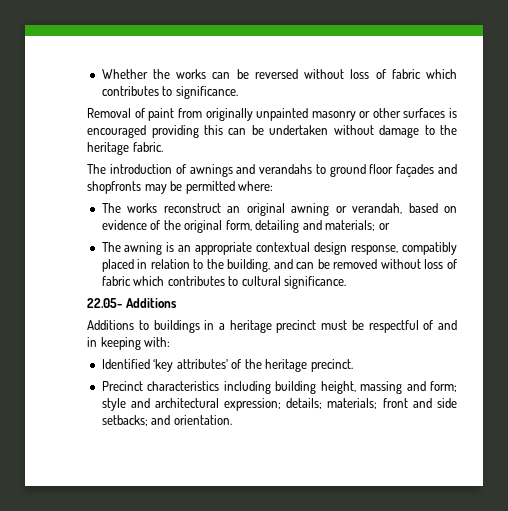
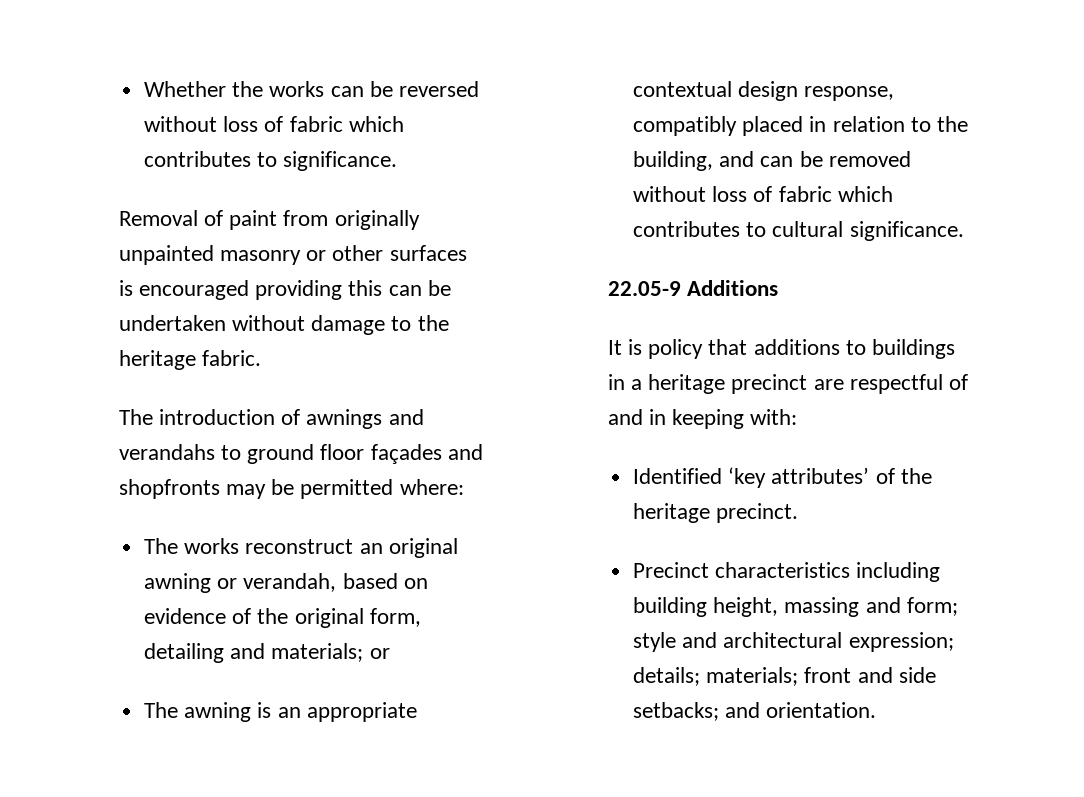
- 22.05- Additions
+ 22.05-9 Additions
- Additions to buildings in a heritage precinct must be respectful of and in keeping with:
+ It is policy that additions to buildings in a heritage precinct are respectful of and in keeping with:

